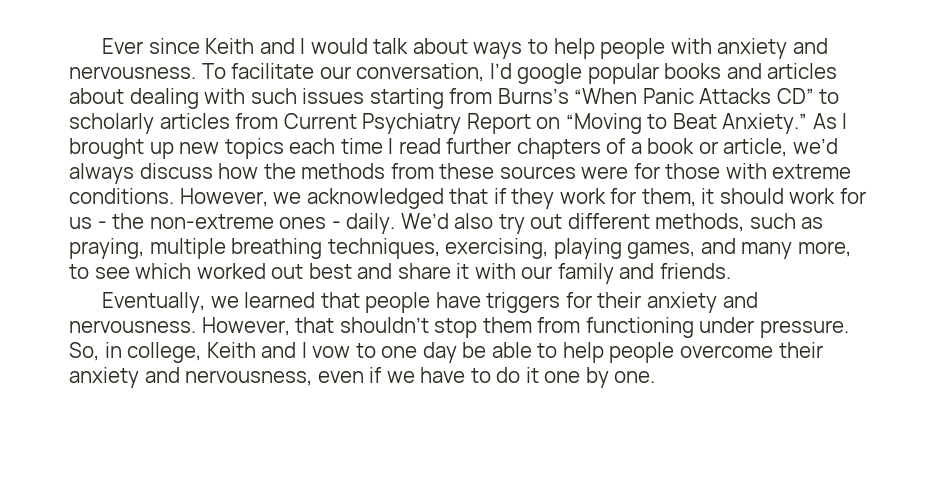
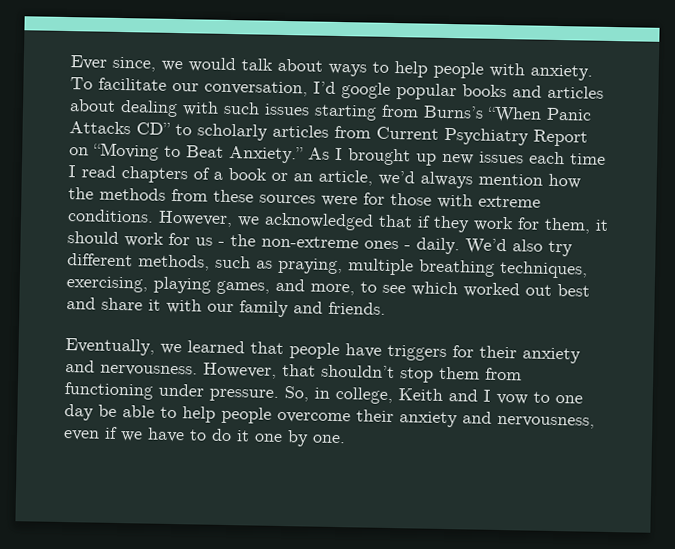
- Ever since Keith and I would talk about ways to help people with anxiety and nervousness.
+ Ever since, we would talk about ways to help people with anxiety.
- As I brought up new topics each time I read further chapters of a book or article, we’d always discuss how the methods from these sources were for those with extreme conditions.
+ As I brought up new issues each time I read chapters of a book or an article, we’d always mention how the methods from these sources were for those with extreme conditions.
- We’d also try out different methods, such as praying, multiple breathing techniques, exercising, playing games, and many more, to see which worked out best and share it with our family and friends.
+ We’d also try different methods, such as praying, multiple breathing techniques, exercising, playing games, and more, to see which worked out best and share it with our family and friends.

